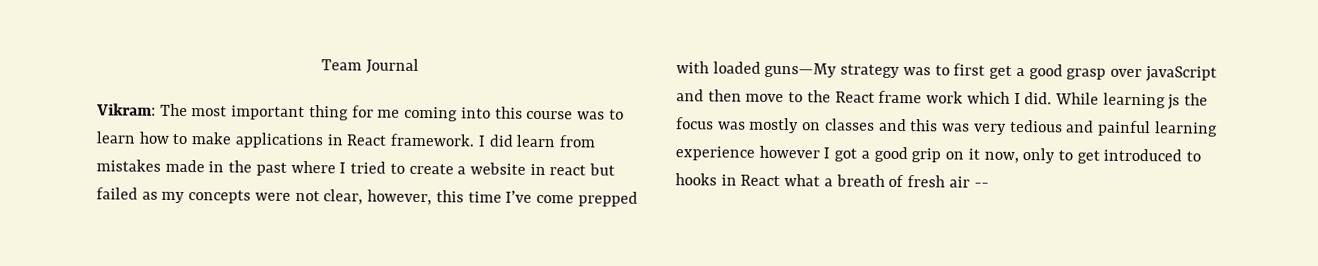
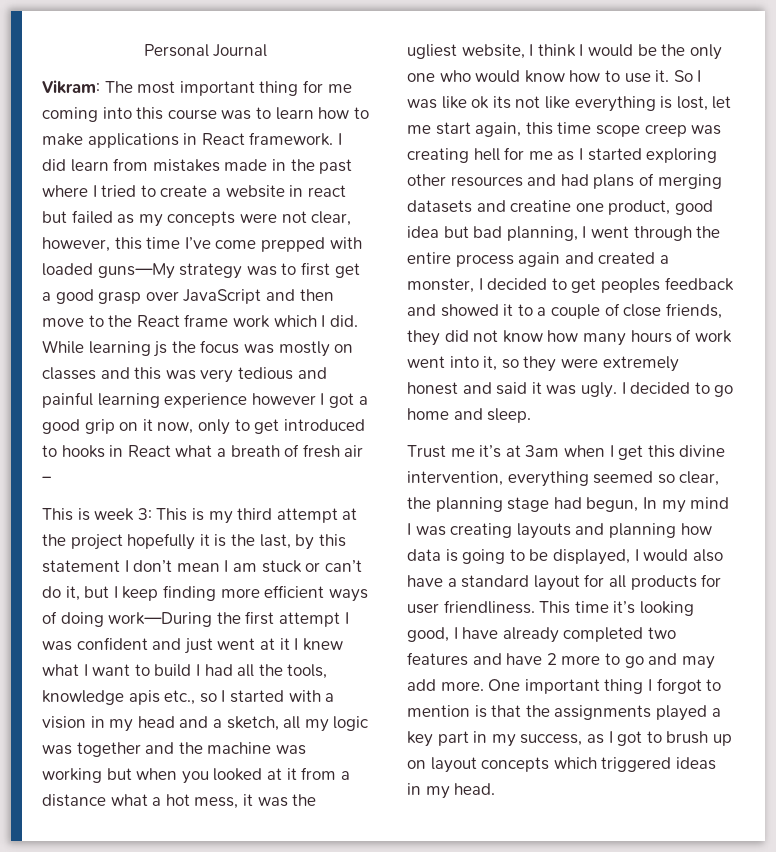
- Team Journal
+ Personal Journal
- I did learn from mistakes made in the past where I tried to create a website in react but failed as my concepts were not clear, however, this time I’ve come prepped with loaded guns—My strategy was to first get a good grasp over javaScript and then move to the React frame work which I did.
+ I did learn from mistakes made in the past where I tried to create a website in react but failed as my concepts were not clear, however, this time I’ve come prepped with loaded guns—My strategy was to first get a good grasp over JavaScript and then move to the React frame work which I did.
- While learning js the focus was mostly on classes and this was very tedious and painful learning experience however I got a good grip on it now, only to get introduced to hooks in React what a breath of fresh air --
+ While learning js the focus was mostly on classes and this was very tedious and painful learning experience however I got a good grip on it now, only to get introduced to hooks in React what a breath of fresh air –
+ This is week 3: This is my third attempt at the project hopefully it is the last, by this statement I don’t mean I am stuck or can’t do it, but I keep finding more efficient ways of doing work—During the first attempt I was confident and just went at it I knew what I want to build I had all the tools, knowledge apis etc., so I started with a vision in my head and a sketch, all my logic was together and the machine was working but when you looked at it from a distance what a hot mess, it was the ugliest website, I think I would be the only one who would know how to use it. So I was like ok its not like everything is lost, let me start again, this time scope creep was creating hell for me as I started exploring other resources and had plans of merging datasets and creatine one product, good idea but bad planning, I went through the entire process again and created a monster, I decided to get peoples feedback and showed it to a couple of close friends, they did not know how many hours of work went into it, so they were extremely honest and said it was ugly. I decided to go home and sleep.
+ Trust me it’s at 3am when I get this divine intervention, everything seemed so clear, the planning stage had begun, In my mind I was creating layouts and planning how data is going to be displayed, I would also have a standard layout for all products for user friendliness. This time it’s looking good, I have already completed two features and have 2 more to go and may add more. One important thing I forgot to mention is that the assignments played a key part in my success, as I got to brush up on layout concepts which triggered ideas in my head.

